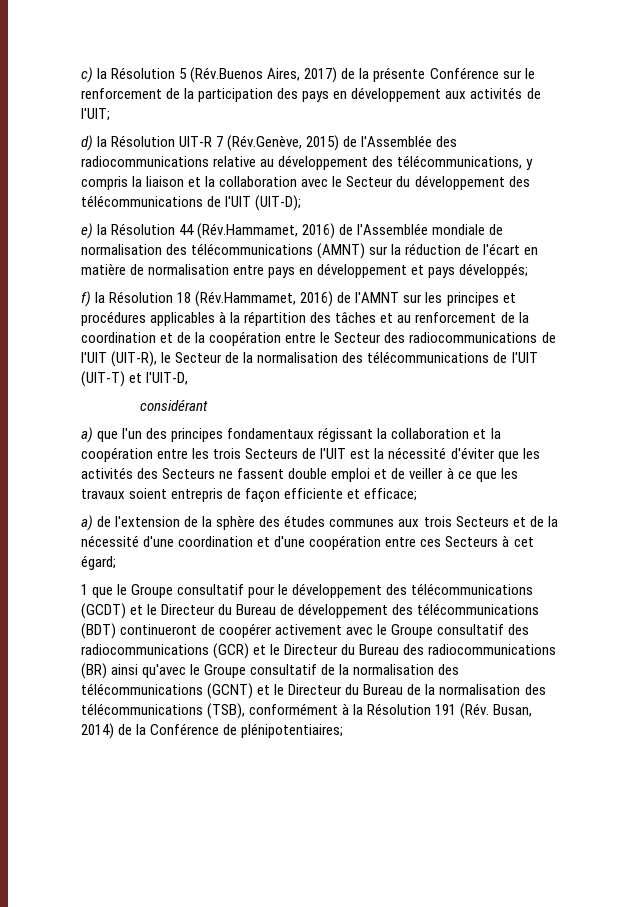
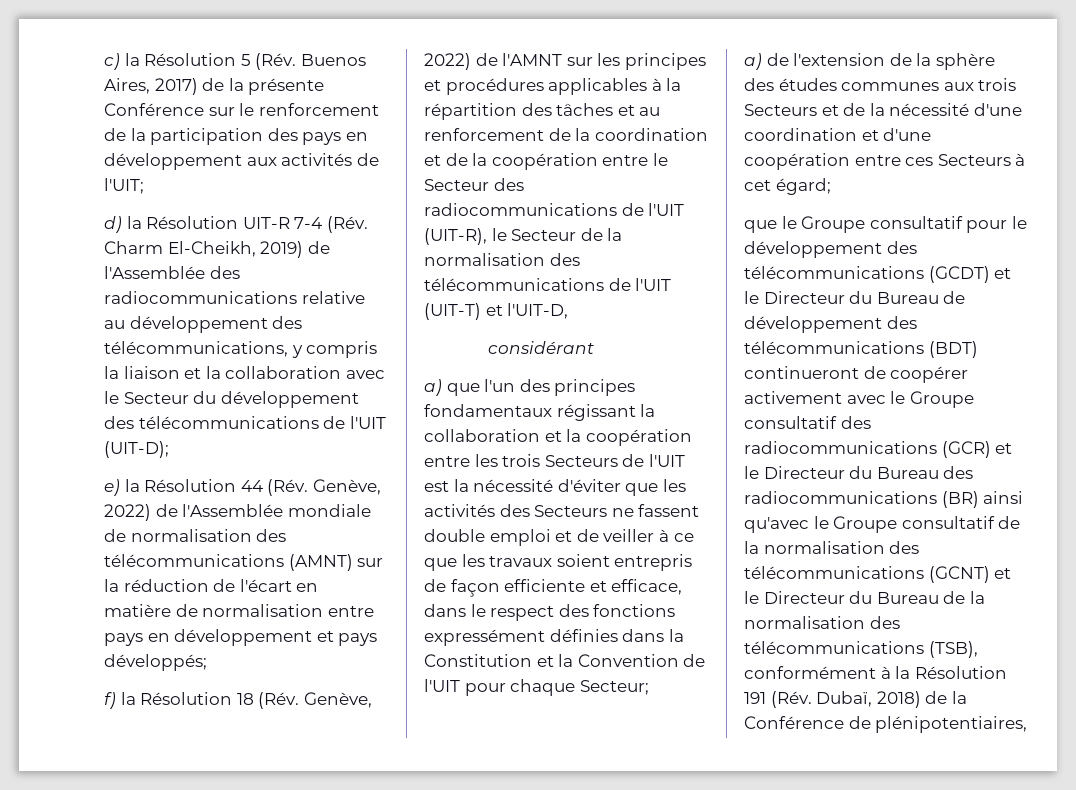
- c) la Résolution 5 (Rév.Buenos Aires, 2017) de la présente Conférence sur le renforcement de la participation des pays en développement aux activités de l'UIT;
+ c) la Résolution 5 (Rév. Buenos Aires, 2017) de la présente Conférence sur le renforcement de la participation des pays en développement aux activités de l'UIT;
- d) la Résolution UIT-R 7 (Rév.Genève, 2015) de l'Assemblée des radiocommunications relative au développement des télécommunications, y compris la liaison et la collaboration avec le Secteur du développement des télécommunications de l'UIT (UIT-D);
+ d) la Résolution UIT-R 7-4 (Rév. Charm El-Cheikh, 2019) de l'Assemblée des radiocommunications relative au développement des télécommunications, y compris la liaison et la collaboration avec le Secteur du développement des télécommunications de l'UIT (UIT-D);
- e) la Résolution 44 (Rév.Hammamet, 2016) de l'Assemblée mondiale de normalisation des télécommunications (AMNT) sur la réduction de l'écart en matière de normalisation entre pays en développement et pays développés;
+ e) la Résolution 44 (Rév. Genève, 2022) de l'Assemblée mondiale de normalisation des télécommunications (AMNT) sur la réduction de l'écart en matière de normalisation entre pays en développement et pays développés;
- f) la Résolution 18 (Rév.Hammamet, 2016) de l'AMNT sur les principes et procédures applicables à la répartition des tâches et au renforcement de la coordination et de la coopération entre le Secteur des radiocommunications de l'UIT (UIT-R), le Secteur de la normalisation des télécommunications de l'UIT (UIT-T) et l'UIT-D,
+ f) la Résolution 18 (Rév. Genève, 2022) de l'AMNT sur les principes et procédures applicables à la répartition des tâches et au renforcement de la coordination et de la coopération entre le Secteur des radiocommunications de l'UIT (UIT-R), le Secteur de la normalisation des télécommunications de l'UIT (UIT-T) et l'UIT-D,
- a) que l'un des principes fondamentaux régissant la collaboration et la coopération entre les trois Secteurs de l'UIT est la nécessité d'éviter que les activités des Secteurs ne fassent double emploi et de veiller à ce que les travaux soient entrepris de façon efficiente et efficace;
+ a) que l'un des principes fondamentaux régissant la collaboration et la coopération entre les trois Secteurs de l'UIT est la nécessité d'éviter que les activités des Secteurs ne fassent double emploi et de veiller à ce que les travaux soient entrepris de façon efficiente et efficace, dans le respect des fonctions expressément définies dans la Constitution et la Convention de l'UIT pour chaque Secteur;
- 1 que le Groupe consultatif pour le développement des télécommunications (GCDT) et le Directeur du Bureau de développement des télécommunications (BDT) continueront de coopérer activement avec le Groupe consultatif des radiocommunications (GCR) et le Directeur du Bureau des radiocommunications (BR) ainsi qu'avec le Groupe consultatif de la normalisation des télécommunications (GCNT) et le Directeur du Bureau de la normalisation des télécommunications (TSB), conformément à la Résolution 191 (Rév. Busan, 2014) de la Conférence de plénipotentiaires;
+ que le Groupe consultatif pour le développement des télécommunications (GCDT) et le Directeur du Bureau de développement des télécommunications (BDT) continueront de coopérer activement avec le Groupe consultatif des radiocommunications (GCR) et le Directeur du Bureau des radiocommunications (BR) ainsi qu'avec le Groupe consultatif de la normalisation des télécommunications (GCNT) et le Directeur du Bureau de la normalisation des télécommunications (TSB), conformément à la Résolution 191 (Rév. Dubaï, 2018) de la Conférence de plénipotentiaires,

